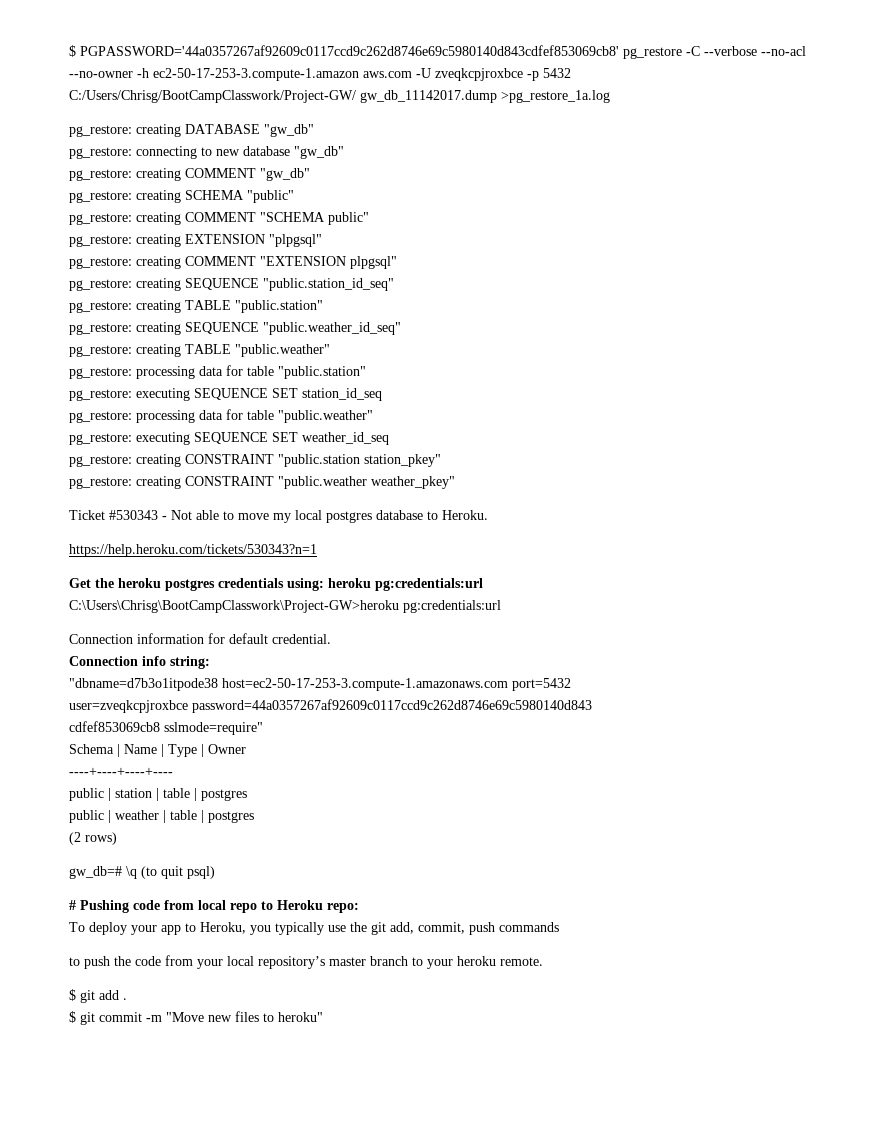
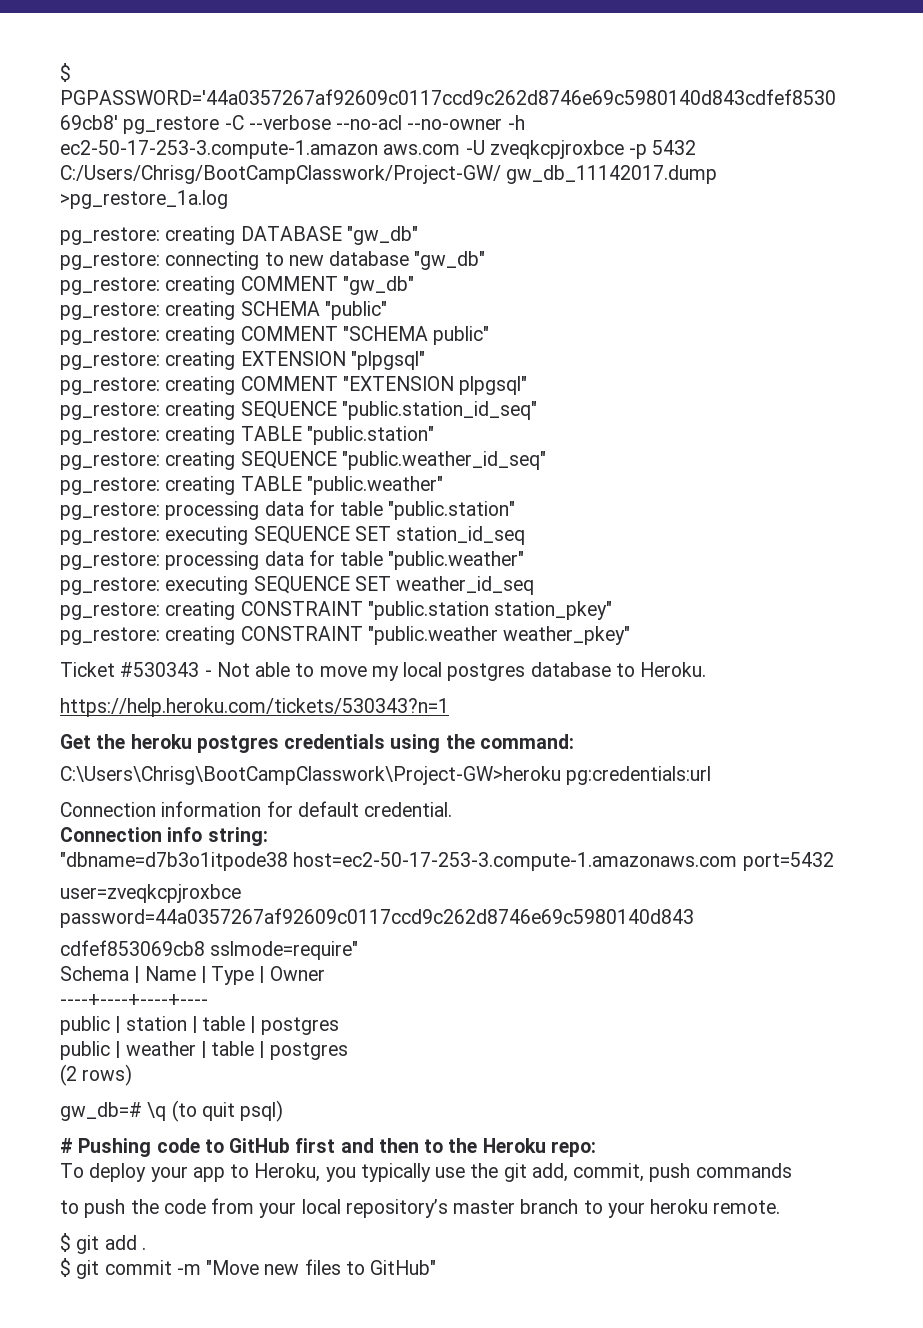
- Get the heroku postgres credentials using: heroku pg:credentials:url
+ Get the heroku postgres credentials using the command:
- # Pushing code from local repo to Heroku repo:
+ # Pushing code to GitHub first and then to the Heroku repo:
- $ git commit -m "Move new files to heroku"
+ $ git commit -m "Move new files to GitHub"

